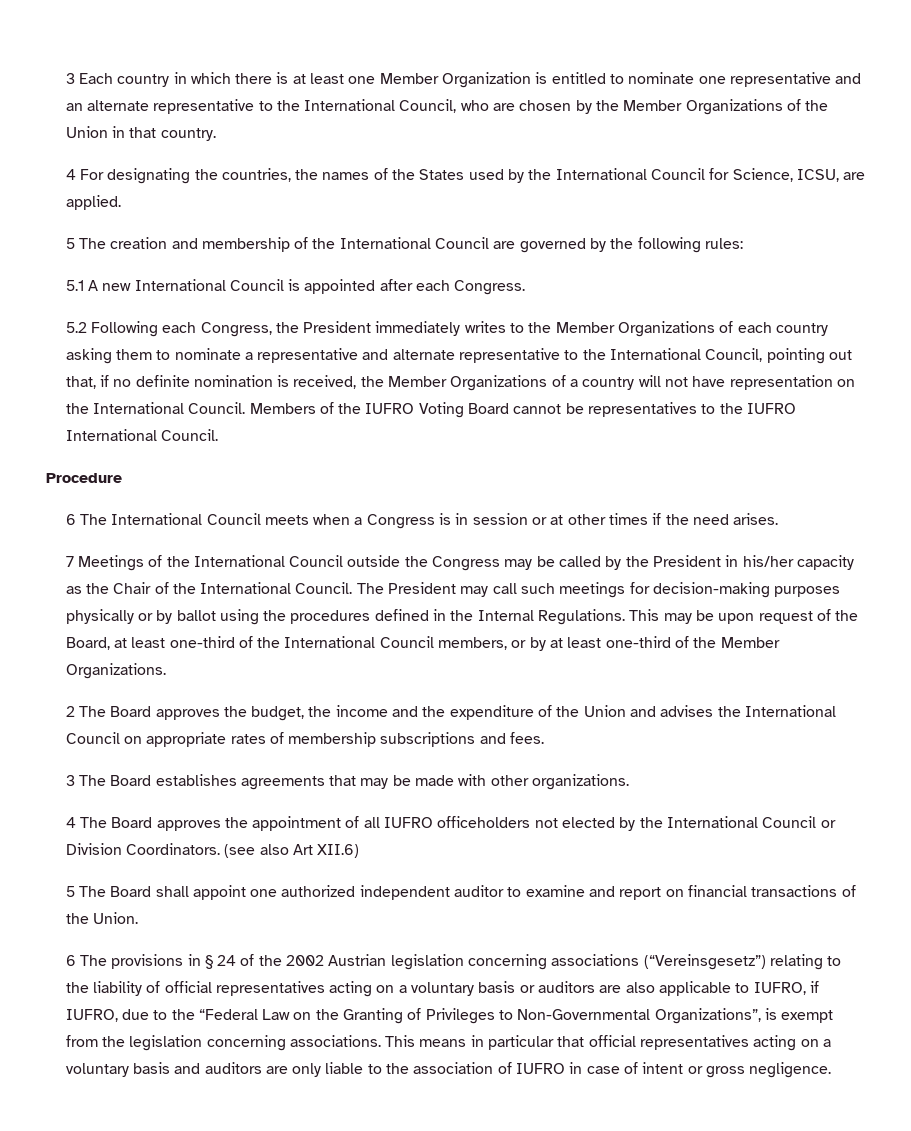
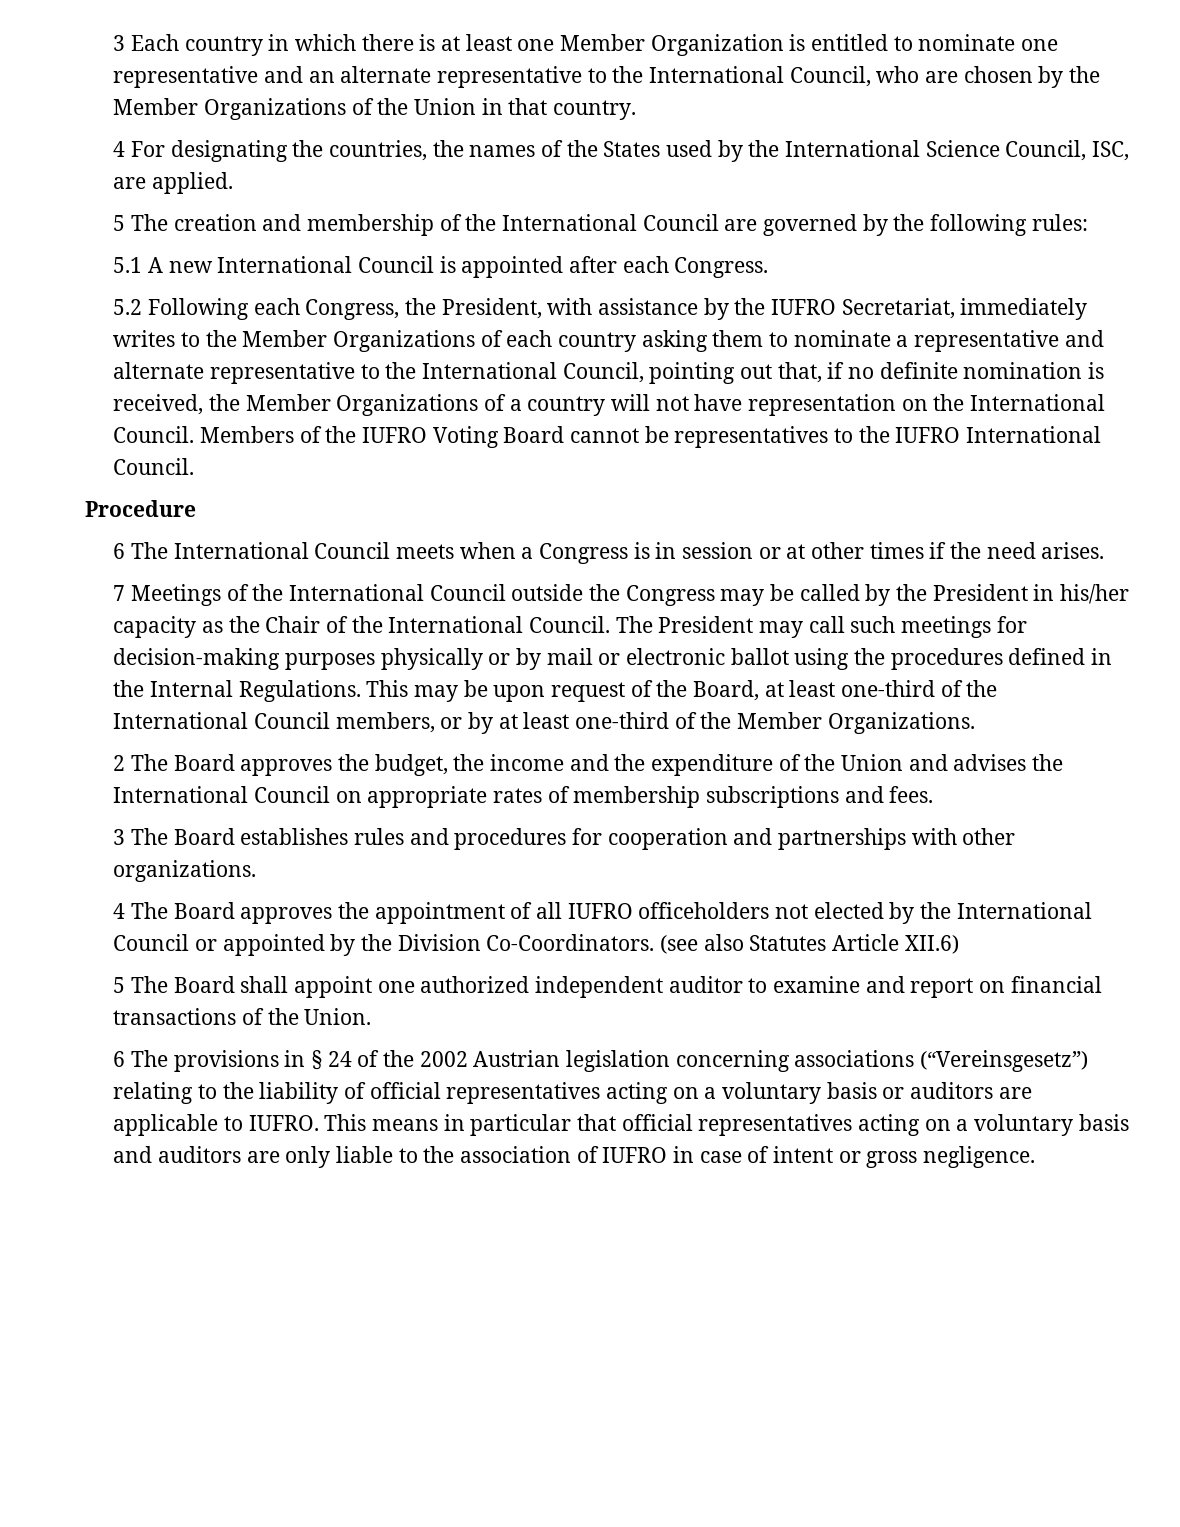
- 4 For designating the countries, the names of the States used by the International Council for Science, ICSU, are applied.
+ 4 For designating the countries, the names of the States used by the International Science Council, ISC, are applied.
- 5.2 Following each Congress, the President immediately writes to the Member Organizations of each country asking them to nominate a representative and alternate representative to the International Council, pointing out that, if no definite nomination is received, the Member Organizations of a country will not have representation on the International Council.
+ 5.2 Following each Congress, the President, with assistance by the IUFRO Secretariat, immediately writes to the Member Organizations of each country asking them to nominate a representative and alternate representative to the International Council, pointing out that, if no definite nomination is received, the Member Organizations of a country will not have representation on the International Council.
- The President may call such meetings for decision-making purposes physically or by ballot using the procedures defined in the Internal Regulations.
+ The President may call such meetings for decision-making purposes physically or by mail or electronic ballot using the procedures defined in the Internal Regulations.
- 3 The Board establishes agreements that may be made with other organizations.
+ 3 The Board establishes rules and procedures for cooperation and partnerships with other organizations.
- 4 The Board approves the appointment of all IUFRO officeholders not elected by the International Council or Division Coordinators. (see also Art XII.6)
+ 4 The Board approves the appointment of all IUFRO officeholders not elected by the International Council or appointed by the Division Co-Coordinators. (see also Statutes Article XII.6)
- 6 The provisions in § 24 of the 2002 Austrian legislation concerning associations (“Vereinsgesetz”) relating to the liability of official representatives acting on a voluntary basis or auditors are also applicable to IUFRO, if IUFRO, due to the “Federal Law on the Granting of Privileges to Non-Governmental Organizations”, is exempt from the legislation concerning associations.
+ 6 The provisions in § 24 of the 2002 Austrian legislation concerning associations (“Vereinsgesetz”) relating to the liability of official representatives acting on a voluntary basis or auditors are applicable to IUFRO.

